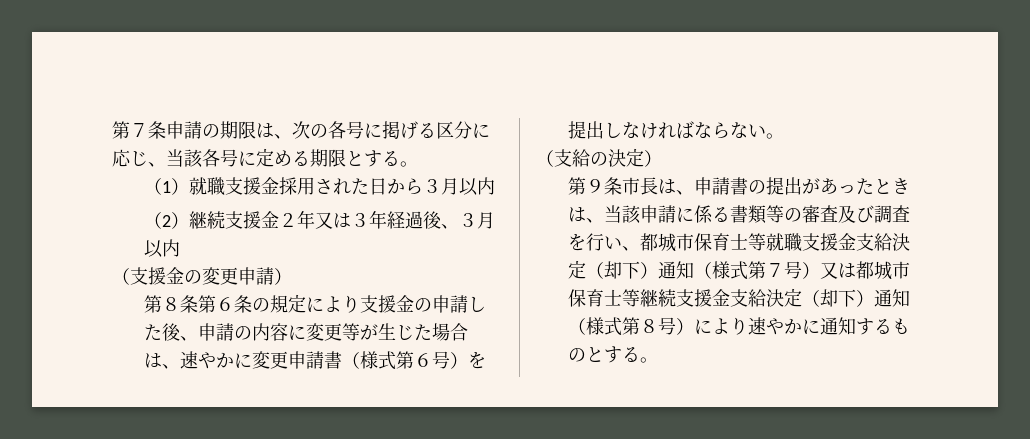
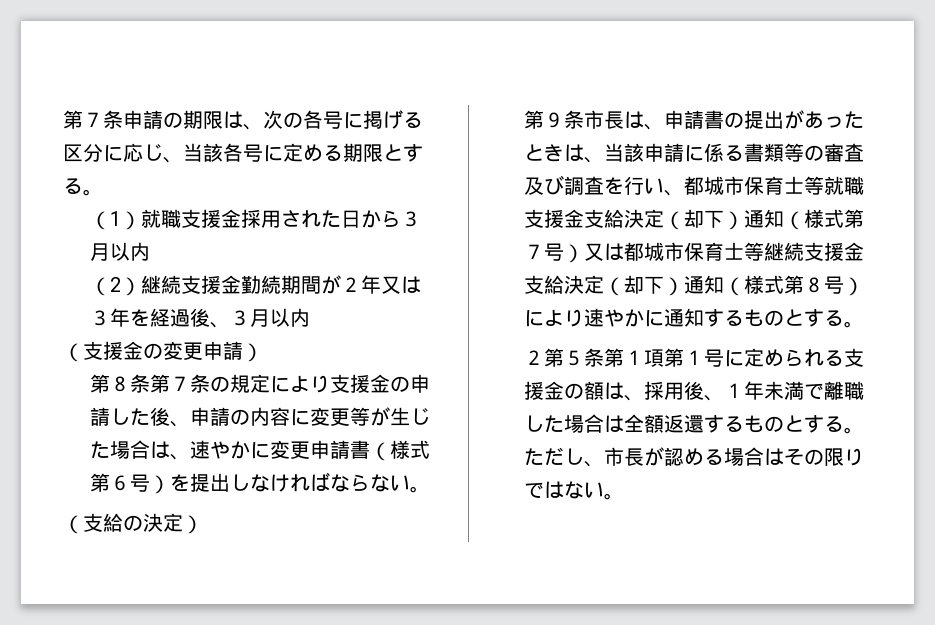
- （2）継続支援金２年又は３年経過後、３月以内
+ （2）継続支援金勤続期間が２年又は３年を経過後、３月以内
- 第８条第６条の規定により支援金の申請した後、申請の内容に変更等が生じた場合は、速やかに変更申請書（様式第６号）を提出しなければならない。
+ 第８条第７条の規定により支援金の申請した後、申請の内容に変更等が生じた場合は、速やかに変更申請書（様式第６号）を提出しなければならない。
+ ２第５条第１項第１号に定められる支援金の額は、採用後、１年未満で離職した場合は全額返還するものとする。ただし、市長が認める場合はその限りではない。

